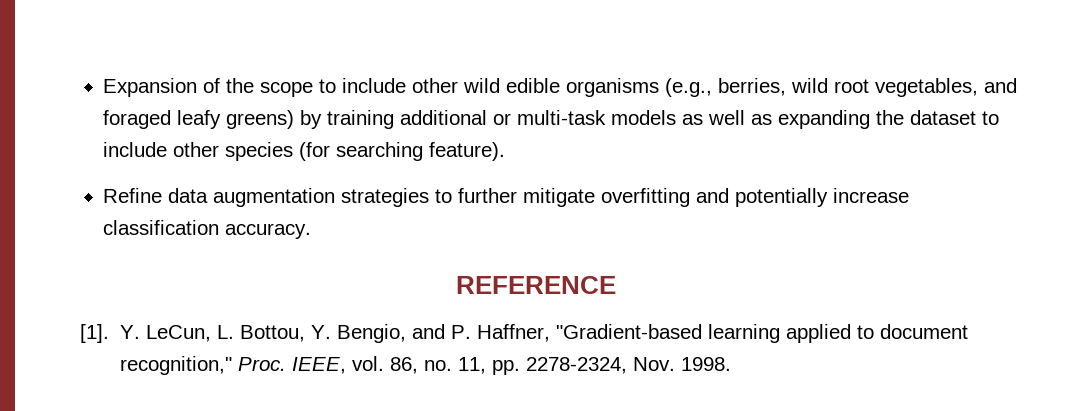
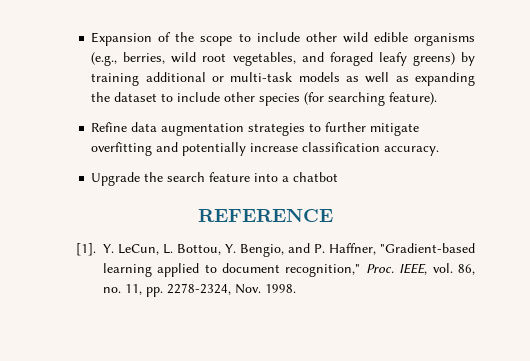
+ Upgrade the search feature into a chatbot

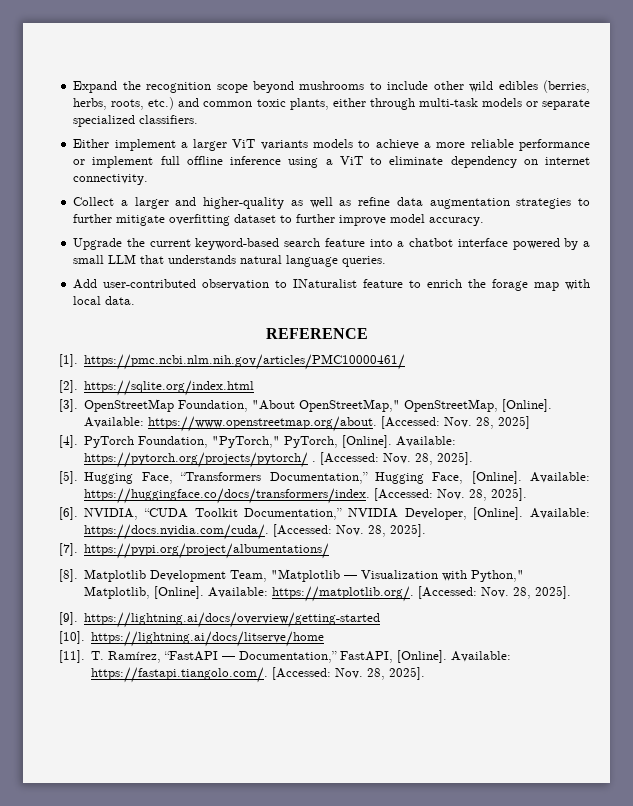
- Expansion of the scope to include other wild edible organisms (e.g., berries, wild root vegetables, and foraged leafy greens) by training additional or multi-task models as well as expanding the dataset to include other species (for searching feature).
- Refine data augmentation strategies to further mitigate overfitting and potentially increase classification accuracy.
+ Expand the recognition scope beyond mushrooms to include other wild edibles (berries, herbs, roots, etc.) and common toxic plants, either through multi-task models or separate specialized classifiers.
+ Either implement a larger ViT variants models to achieve a more reliable performance or implement full offline inference using a ViT to eliminate dependency on internet connectivity.
+ Collect a larger and higher-quality as well as refine data augmentation strategies to further mitigate overfitting dataset to further improve model accuracy.
- Upgrade the search feature into a chatbot
+ Upgrade the current keyword-based search feature into a chatbot interface powered by a small LLM that understands natural language queries.
+ Add user-contributed observation to INaturalist feature to enrich the forage map with local data.
  REFERENCE
- [1]. Y. LeCun, L. Bottou, Y. Bengio, and P. Haffner, "Gradient-based learning applied to document recognition," Proc. IEEE, vol. 86, no. 11, pp. 2278-2324, Nov. 1998.
+ [1]. https://pmc.ncbi.nlm.nih.gov/articles/PMC10000461/
+ [2]. https://sqlite.org/index.html
+ [3]. OpenStreetMap Foundation, "About OpenStreetMap," OpenStreetMap, [Online]. Available: https://www.openstreetmap.org/about. [Accessed: Nov. 28, 2025]
+ [4]. PyTorch Foundation, "PyTorch," PyTorch, [Online]. Available: https://pytorch.org/projects/pytorch/ . [Accessed: Nov. 28, 2025].
+ [5]. Hugging Face, “Transformers Documentation,” Hugging Face, [Online]. Available: https://huggingface.co/docs/transformers/index. [Accessed: Nov. 28, 2025].
+ [6]. NVIDIA, “CUDA Toolkit Documentation,” NVIDIA Developer, [Online]. Available: https://docs.nvidia.com/cuda/. [Accessed: Nov. 28, 2025].
+ [7]. https://pypi.org/project/albumentations/
+ [8]. Matplotlib Development Team, "Matplotlib — Visualization with Python," Matplotlib, [Online]. Available: https://matplotlib.org/. [Accessed: Nov. 28, 2025].
+ [9]. https://lightning.ai/docs/overview/getting-started
+ [10]. https://lightning.ai/docs/litserve/home
+ [11]. T. Ramírez, “FastAPI — Documentation,” FastAPI, [Online]. Available: https://fastapi.tiangolo.com/. [Accessed: Nov. 28, 2025].

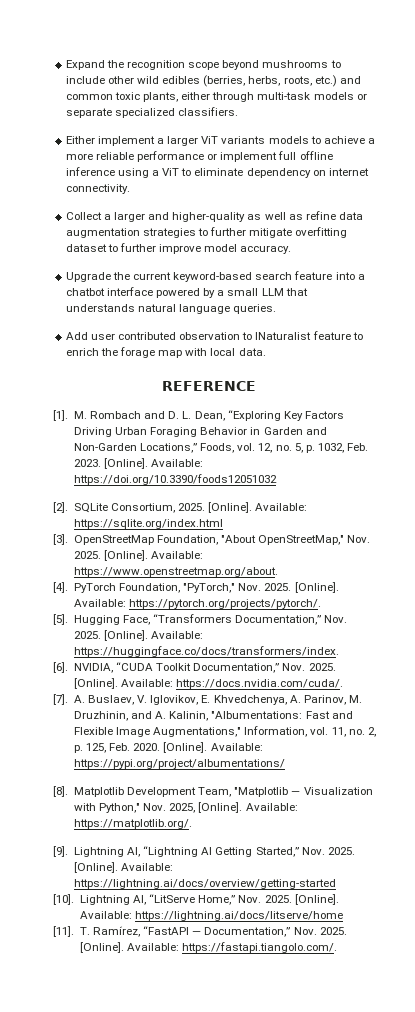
- Add user-contributed observation to INaturalist feature to enrich the forage map with local data.
+ Add user contributed observation to INaturalist feature to enrich the forage map with local data.
- [1]. https://pmc.ncbi.nlm.nih.gov/articles/PMC10000461/
- [2]. https://sqlite.org/index.html
+ [1]. M. Rombach and D. L. Dean, “Exploring Key Factors Driving Urban Foraging Behavior in Garden and Non-Garden Locations,” Foods, vol. 12, no. 5, p. 1032, Feb. 2023. [Online]. Available: https://doi.org/10.3390/foods12051032
+ [2]. SQLite Consortium, 2025. [Online]. Available: https://sqlite.org/index.html
- OpenStreetMap Foundation, "About OpenStreetMap," OpenStreetMap, [Online].
+ OpenStreetMap Foundation, "About OpenStreetMap," Nov. 2025. [Online].
- Available: https://www.openstreetmap.org/about. [Accessed: Nov. 28, 2025]
+ Available: https://www.openstreetmap.org/about.
- PyTorch Foundation, "PyTorch," PyTorch, [Online]. Available: https://pytorch.org/projects/pytorch/ . [Accessed: Nov. 28, 2025].
+ PyTorch Foundation, "PyTorch," Nov. 2025. [Online]. Available: https://pytorch.org/projects/pytorch/.
- Hugging Face, “Transformers Documentation,” Hugging Face, [Online].
+ Hugging Face, “Transformers Documentation,” Nov. 2025. [Online].
- Available: https://huggingface.co/docs/transformers/index. [Accessed: Nov. 28, 2025].
+ Available: https://huggingface.co/docs/transformers/index.
- NVIDIA, “CUDA Toolkit Documentation,” NVIDIA Developer, [Online].
+ NVIDIA, “CUDA Toolkit Documentation,” Nov. 2025. [Online].
- Available: https://docs.nvidia.com/cuda/. [Accessed: Nov. 28, 2025].
- [7]. https://pypi.org/project/albumentations/
+ Available: https://docs.nvidia.com/cuda/.
+ [7]. A. Buslaev, V. Iglovikov, E. Khvedchenya, A. Parinov, M. Druzhinin, and A. Kalinin, "Albumentations: Fast and Flexible Image Augmentations," Information, vol. 11, no. 2, p. 125, Feb. 2020. [Online]. Available: https://pypi.org/project/albumentations/
- Matplotlib Development Team, "Matplotlib — Visualization with Python," Matplotlib, [Online].
+ Matplotlib Development Team, "Matplotlib — Visualization with Python," Nov. 2025, [Online].
- Available: https://matplotlib.org/. [Accessed: Nov. 28, 2025].
- [9]. https://lightning.ai/docs/overview/getting-started
- [10]. https://lightning.ai/docs/litserve/home
+ Available: https://matplotlib.org/.
+ [9]. Lightning AI, “Lightning AI Getting Started,” Nov. 2025. [Online]. Available: https://lightning.ai/docs/overview/getting-started
+ [10]. Lightning AI, “LitServe Home,” Nov. 2025. [Online]. Available: https://lightning.ai/docs/litserve/home
- T. Ramírez, “FastAPI — Documentation,” FastAPI, [Online].
+ T. Ramírez, “FastAPI — Documentation,” Nov. 2025. [Online].
- Available: https://fastapi.tiangolo.com/. [Accessed: Nov. 28, 2025].
+ Available: https://fastapi.tiangolo.com/.

